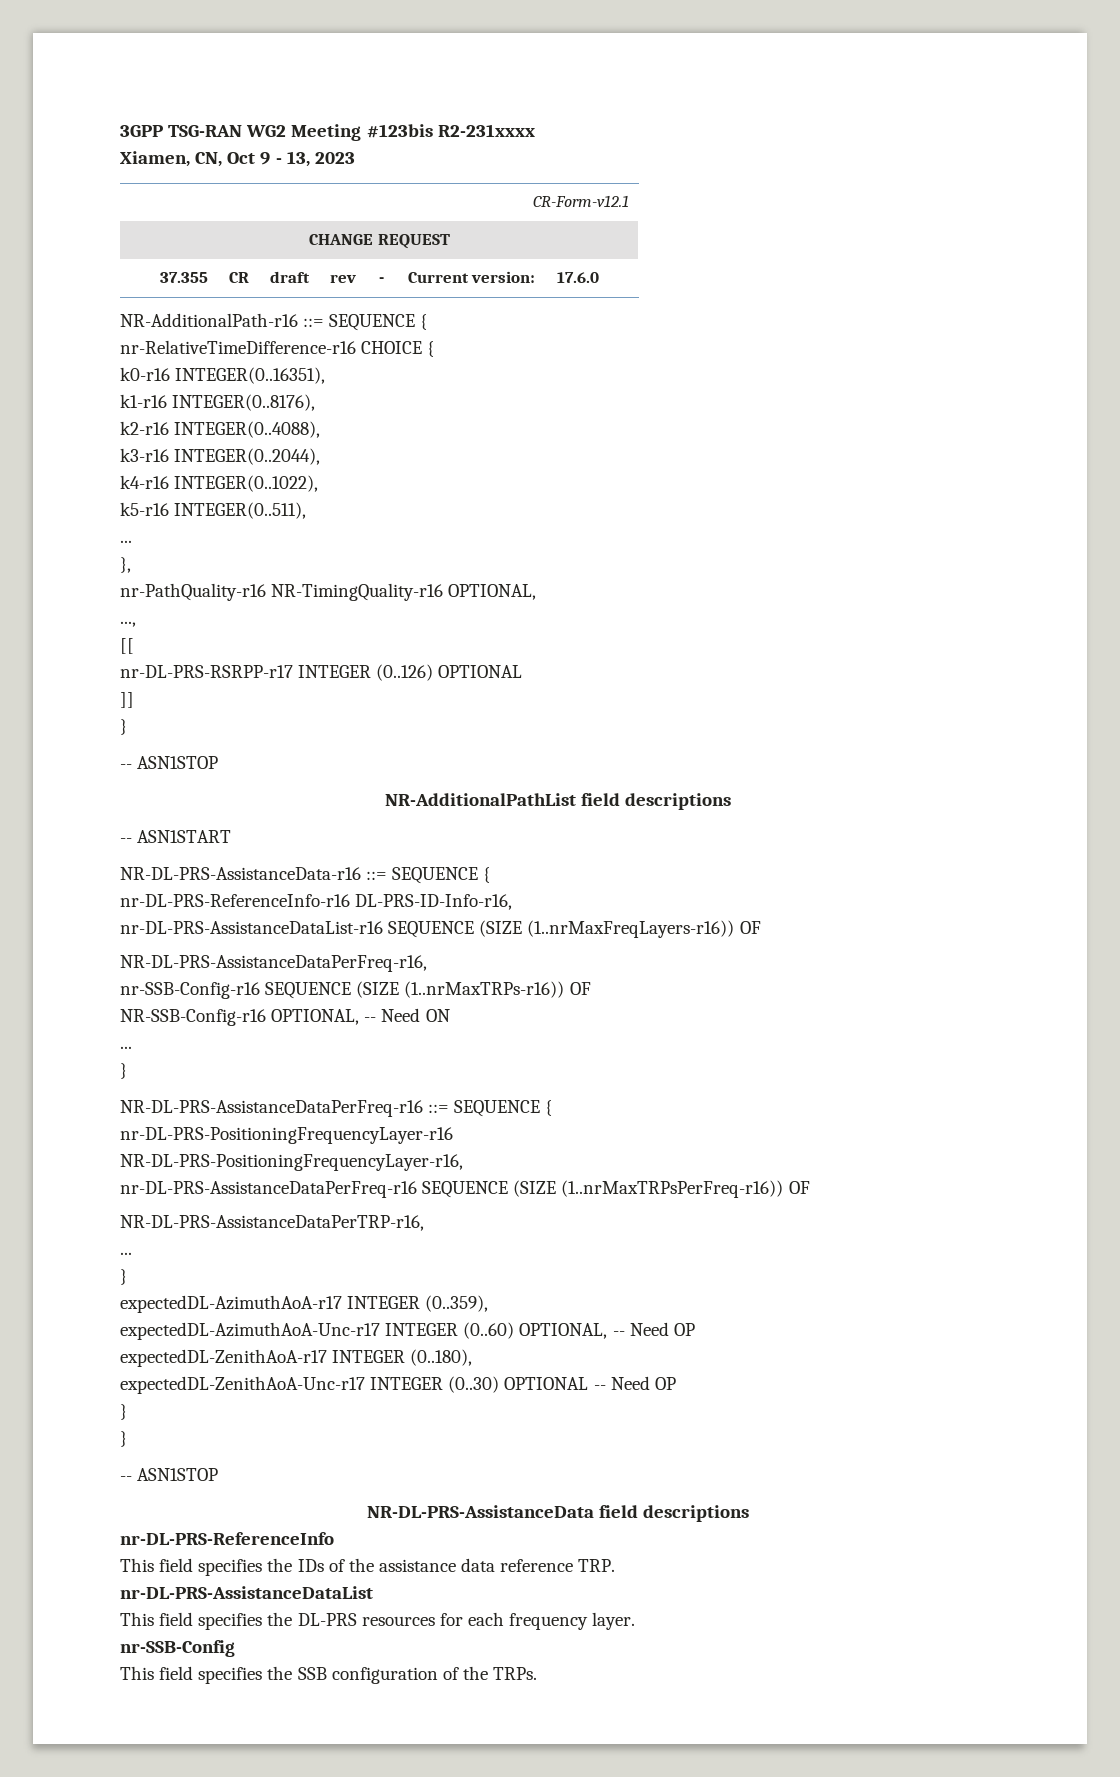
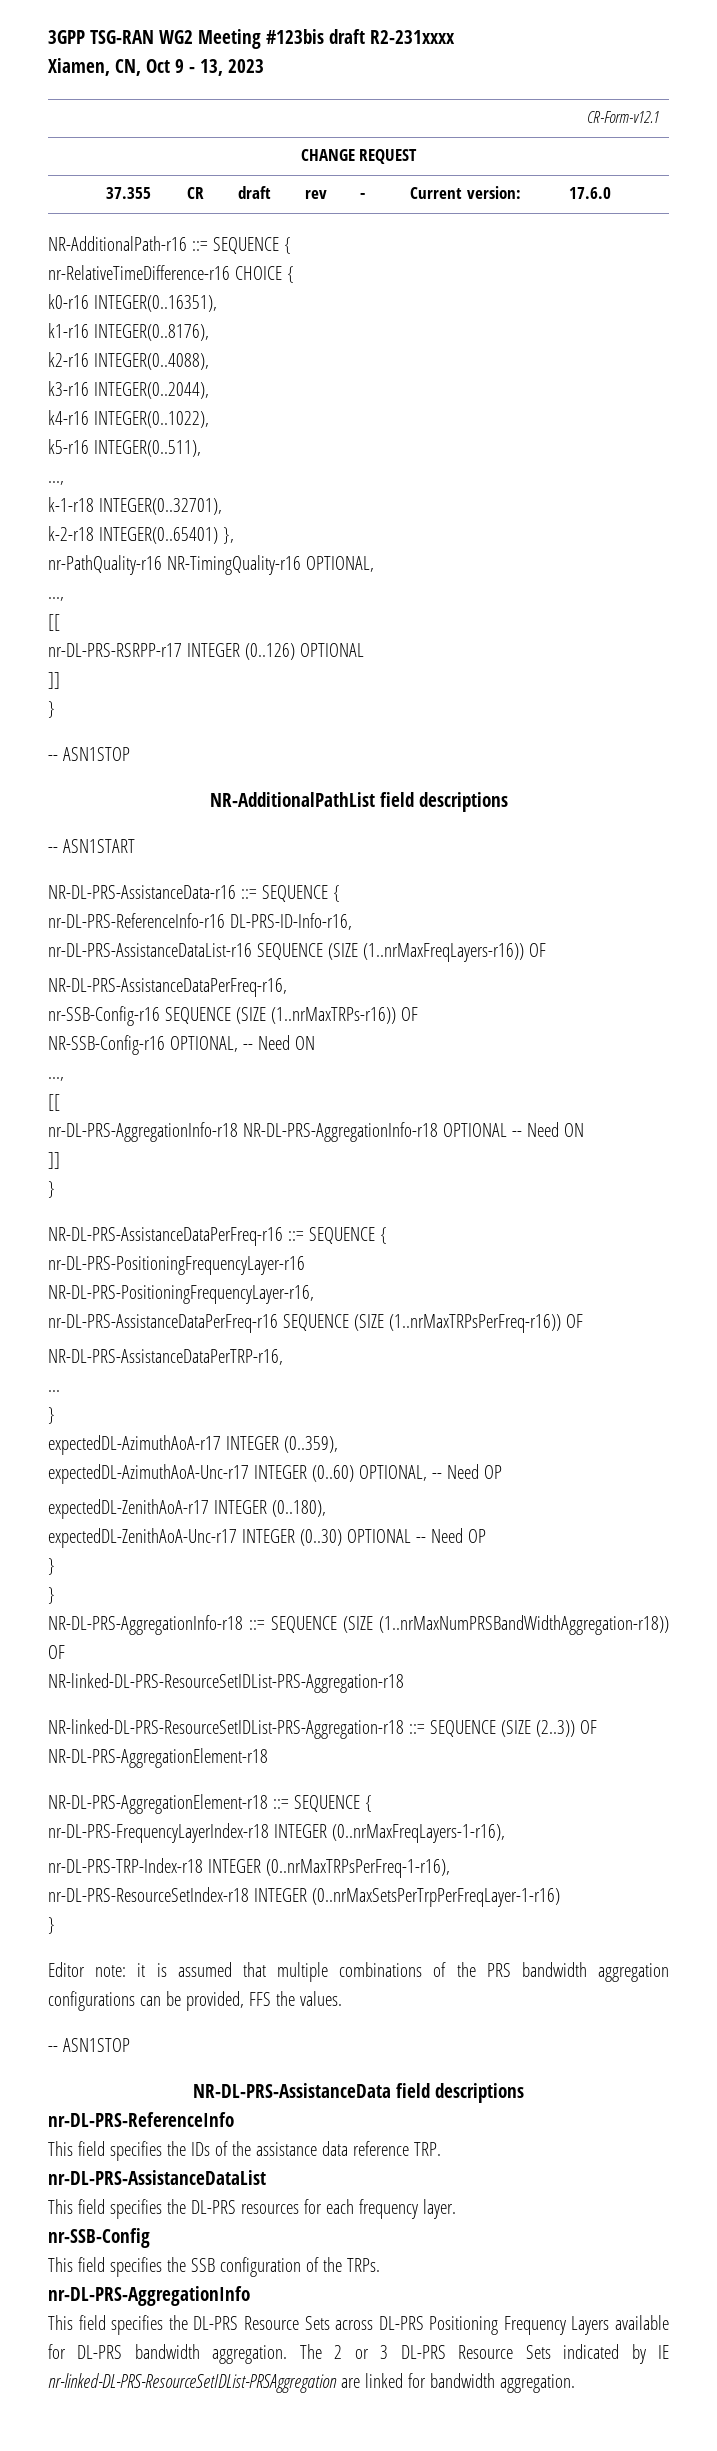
- 3GPP TSG-RAN WG2 Meeting #123bis R2-231xxxx
+ 3GPP TSG-RAN WG2 Meeting #123bis draft R2-231xxxx
  k5-r16 INTEGER(0..511),
- ...
- },
+ ...,
+ k-1-r18 INTEGER(0..32701),
+ k-2-r18 INTEGER(0..65401) },
  NR-SSB-Config-r16 OPTIONAL, -- Need ON
- ...
+ ...,
+ [[
+ nr-DL-PRS-AggregationInfo-r18 NR-DL-PRS-AggregationInfo-r18 OPTIONAL -- Need ON
+ ]]
+ NR-DL-PRS-AggregationInfo-r18 ::= SEQUENCE (SIZE (1..nrMaxNumPRSBandWidthAggregation-r18)) OF
+ NR-linked-DL-PRS-ResourceSetIDList-PRS-Aggregation-r18
+ NR-linked-DL-PRS-ResourceSetIDList-PRS-Aggregation-r18 ::= SEQUENCE (SIZE (2..3)) OF NR-DL-PRS-AggregationElement-r18
+ NR-DL-PRS-AggregationElement-r18 ::= SEQUENCE {
+ nr-DL-PRS-FrequencyLayerIndex-r18 INTEGER (0..nrMaxFreqLayers-1-r16),
+ nr-DL-PRS-TRP-Index-r18 INTEGER (0..nrMaxTRPsPerFreq-1-r16),
+ nr-DL-PRS-ResourceSetIndex-r18 INTEGER (0..nrMaxSetsPerTrpPerFreqLayer-1-r16)
+ }
+ Editor note: it is assumed that multiple combinations of the PRS bandwidth aggregation configurations can be provided, FFS the values.
+ nr-DL-PRS-AggregationInfo
+ This field specifies the DL-PRS Resource Sets across DL-PRS Positioning Frequency Layers available for DL-PRS bandwidth aggregation. The 2 or 3 DL-PRS Resource Sets indicated by IE nr-linked-DL-PRS-ResourceSetIDList-PRSAggregation are linked for bandwidth aggregation.

